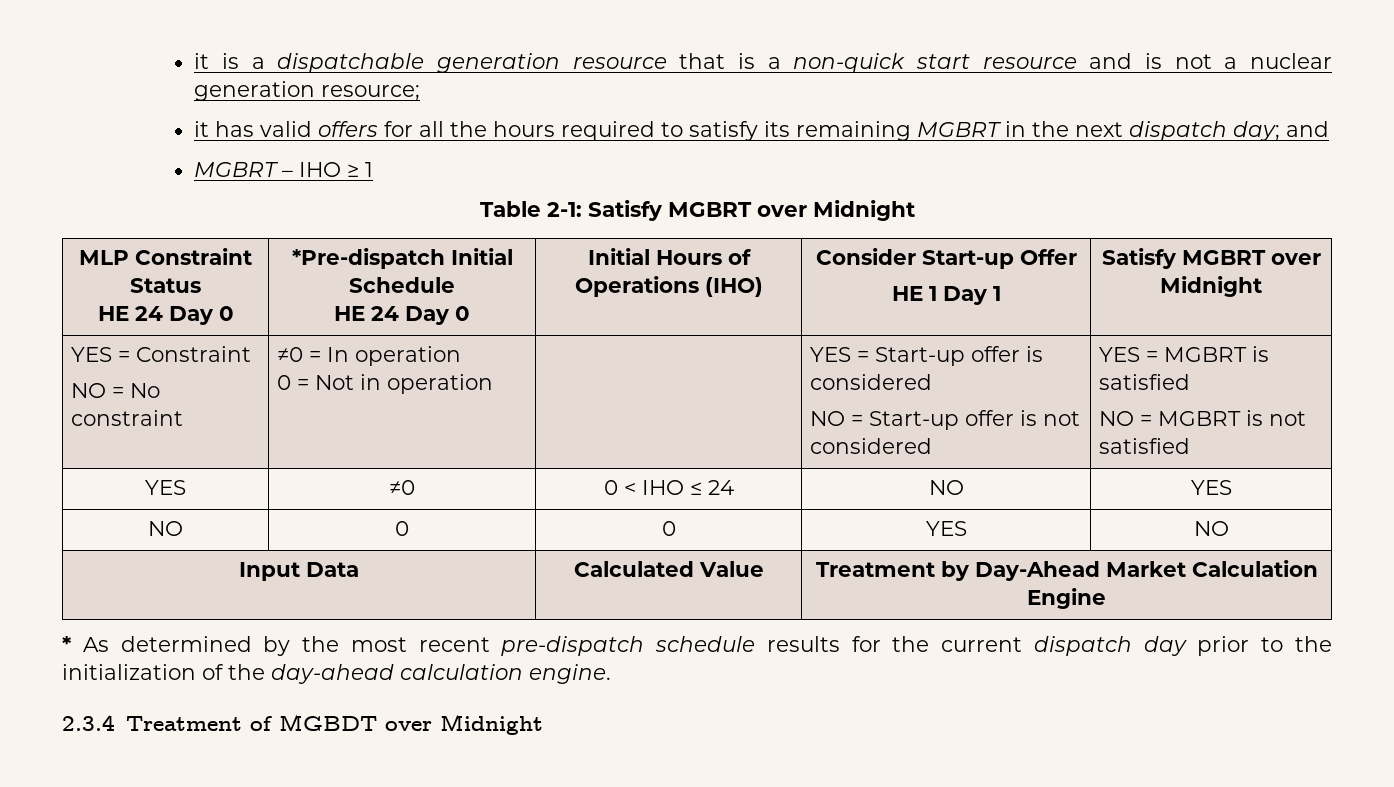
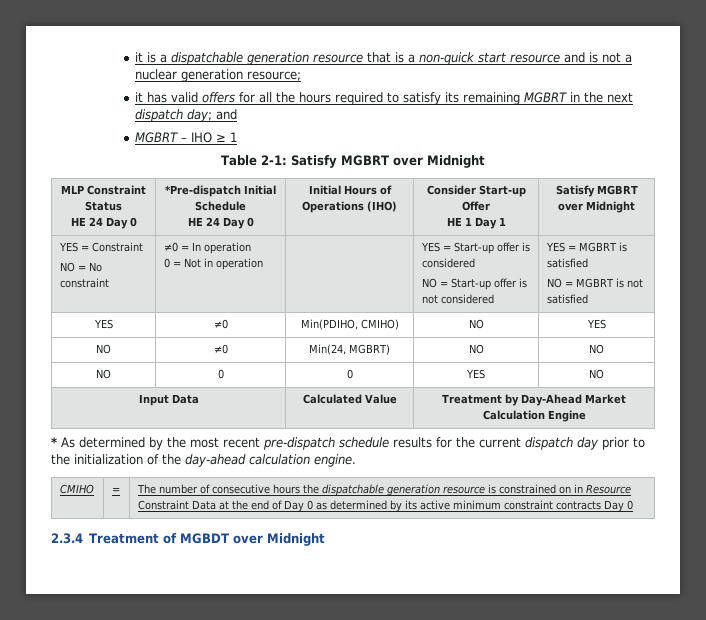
- YES | ≠0 | 0 < IHO ≤ 24 | NO | YES
+ YES | ≠0 | Min(PDIHO, CMIHO) | NO | YES
+ NO | ≠0 | Min(24, MGBRT) | NO | NO
+ CMIHO | = | The number of consecutive hours the dispatchable generation resource is constrained on in Resource Constraint Data at the end of Day 0 as determined by its active minimum constraint contracts Day 0

